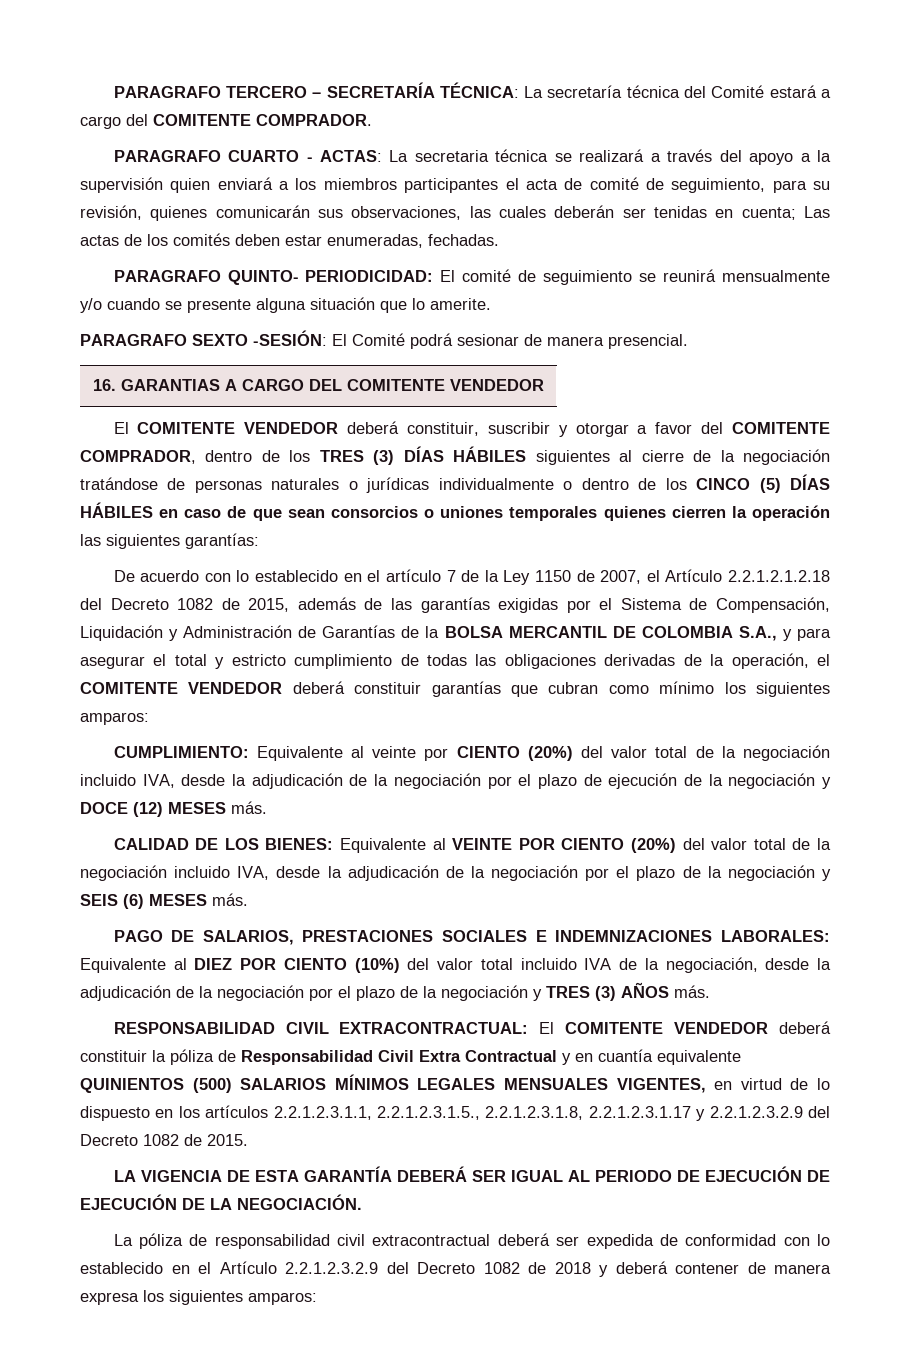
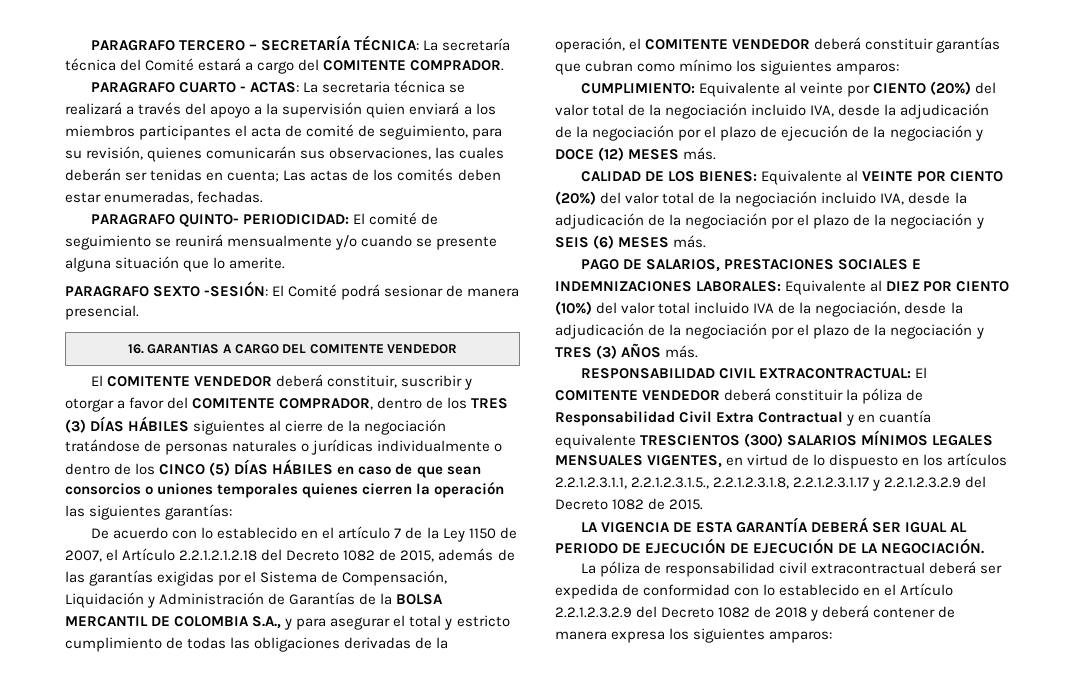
- RESPONSABILIDAD CIVIL EXTRACONTRACTUAL: El COMITENTE VENDEDOR deberá constituir la póliza de Responsabilidad Civil Extra Contractual y en cuantía equivalente QUINIENTOS (500) SALARIOS MÍNIMOS LEGALES MENSUALES VIGENTES, en virtud de lo dispuesto en los artículos 2.2.1.2.3.1.1, 2.2.1.2.3.1.5., 2.2.1.2.3.1.8, 2.2.1.2.3.1.17 y 2.2.1.2.3.2.9 del Decreto 1082 de 2015.
+ RESPONSABILIDAD CIVIL EXTRACONTRACTUAL: El COMITENTE VENDEDOR deberá constituir la póliza de Responsabilidad Civil Extra Contractual y en cuantía equivalente TRESCIENTOS (300) SALARIOS MÍNIMOS LEGALES MENSUALES VIGENTES, en virtud de lo dispuesto en los artículos 2.2.1.2.3.1.1, 2.2.1.2.3.1.5., 2.2.1.2.3.1.8, 2.2.1.2.3.1.17 y 2.2.1.2.3.2.9 del Decreto 1082 de 2015.

